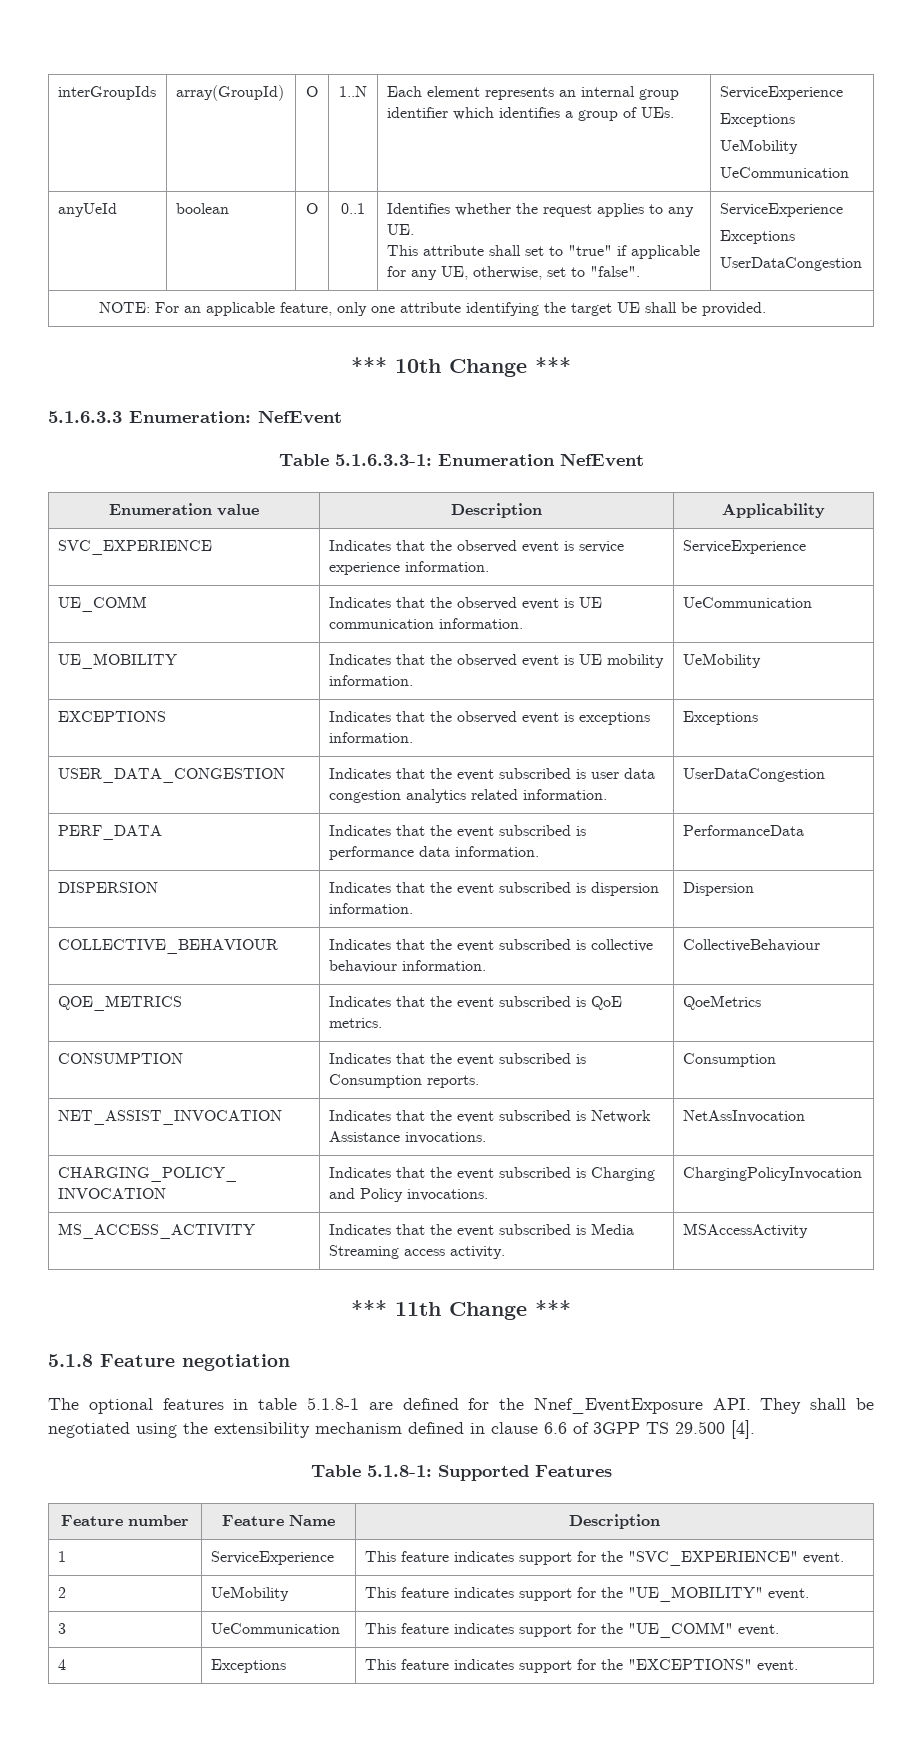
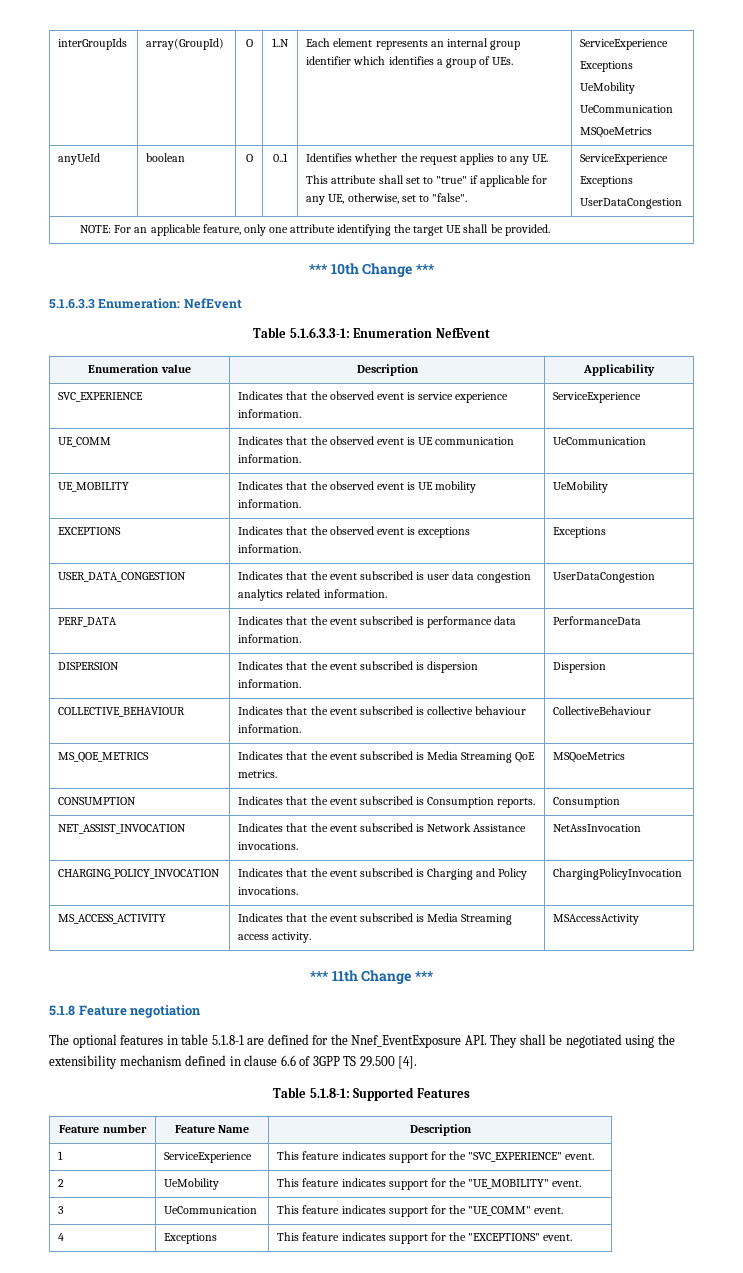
  interGroupIds | array(GroupId) | O | 1..N | Each element represents an internal group identifier which identifies a group of UEs. | ServiceExperience
  Exceptions
  UeMobility
  UeCommunication
+ MSQoeMetrics
- QOE_METRICS | Indicates that the event subscribed is QoE metrics. | QoeMetrics
+ MS_QOE_METRICS | Indicates that the event subscribed is Media Streaming QoE metrics. | MSQoeMetrics

